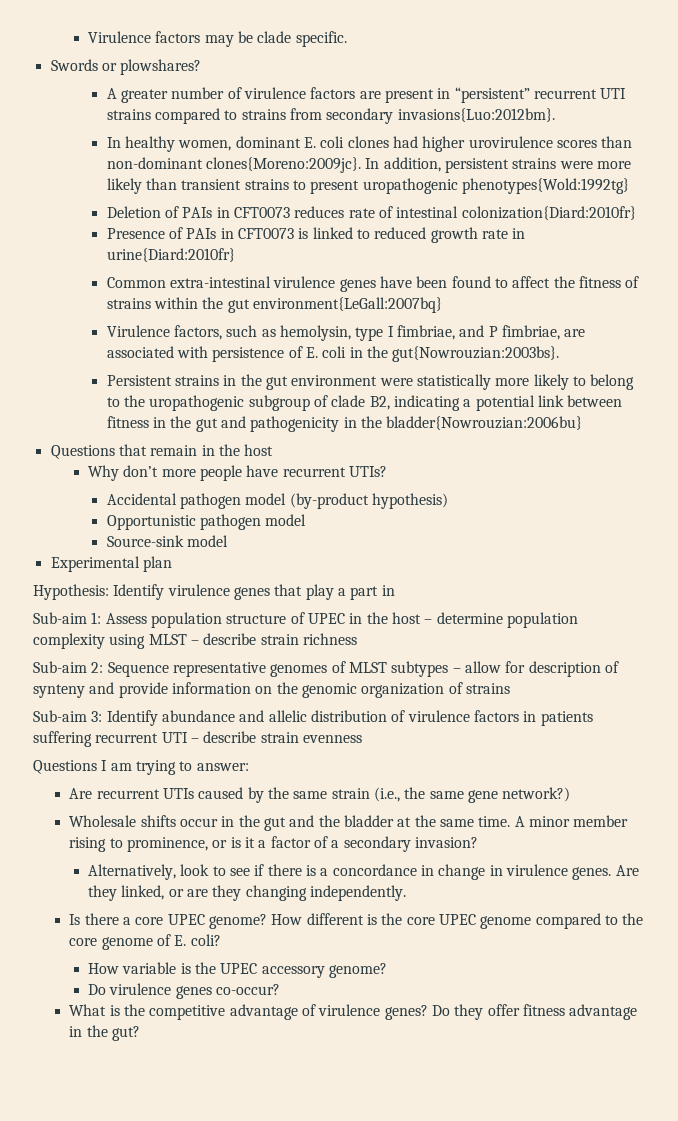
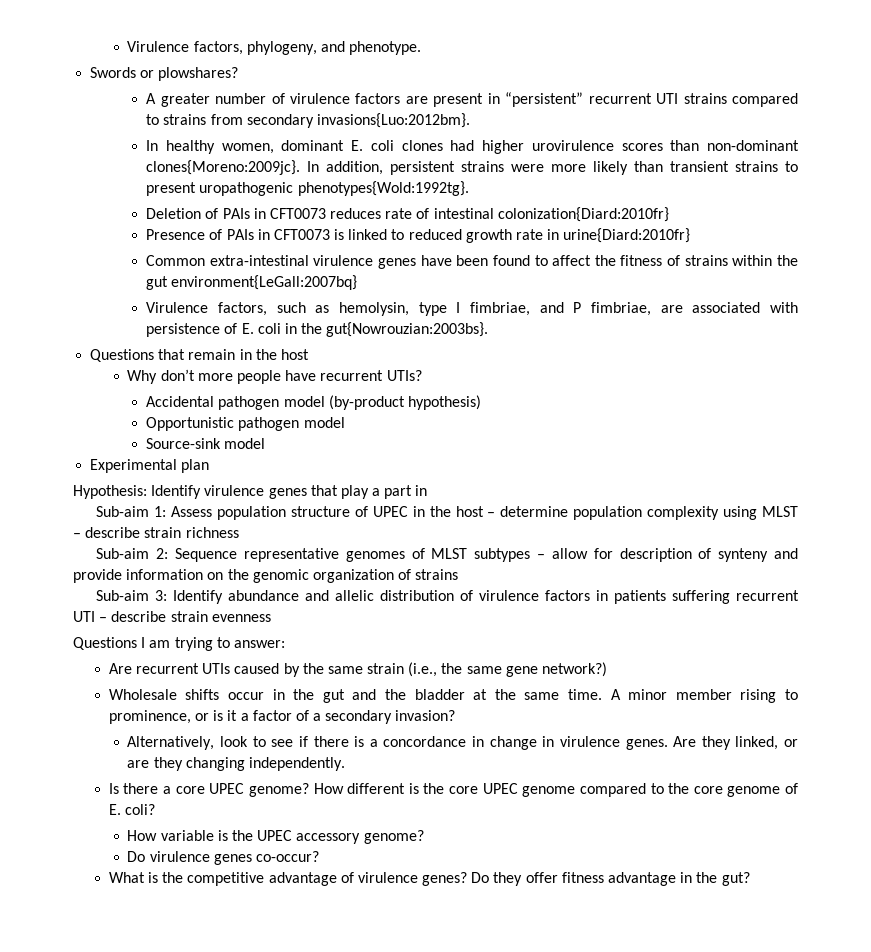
- Virulence factors may be clade specific.
+ Virulence factors, phylogeny, and phenotype.
- In addition, persistent strains were more likely than transient strains to present uropathogenic phenotypes{Wold:1992tg}
+ In addition, persistent strains were more likely than transient strains to present uropathogenic phenotypes{Wold:1992tg}.
- Persistent strains in the gut environment were statistically more likely to belong to the uropathogenic subgroup of clade B2, indicating a potential link between fitness in the gut and pathogenicity in the bladder{Nowrouzian:2006bu}

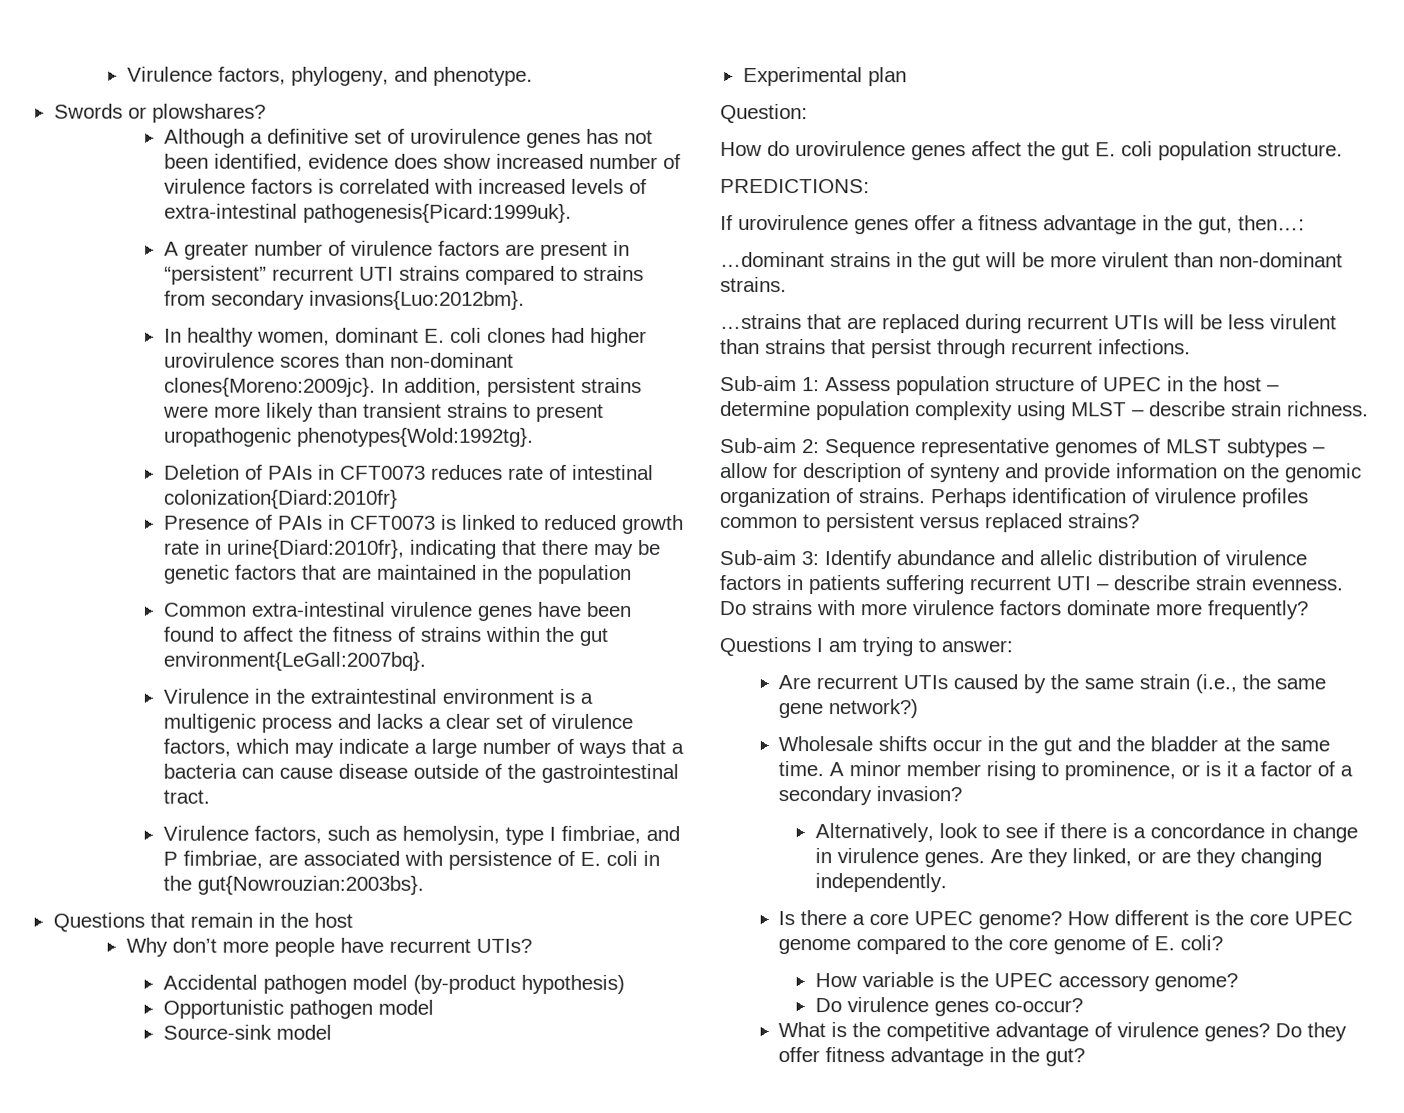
+ Although a definitive set of urovirulence genes has not been identified, evidence does show increased number of virulence factors is correlated with increased levels of extra-intestinal pathogenesis{Picard:1999uk}.
- Presence of PAIs in CFT0073 is linked to reduced growth rate in urine{Diard:2010fr}
+ Presence of PAIs in CFT0073 is linked to reduced growth rate in urine{Diard:2010fr}, indicating that there may be genetic factors that are maintained in the population
- Common extra-intestinal virulence genes have been found to affect the fitness of strains within the gut environment{LeGall:2007bq}
+ Common extra-intestinal virulence genes have been found to affect the fitness of strains within the gut environment{LeGall:2007bq}.
+ Virulence in the extraintestinal environment is a multigenic process and lacks a clear set of virulence factors, which may indicate a large number of ways that a bacteria can cause disease outside of the gastrointestinal tract.
- Hypothesis: Identify virulence genes that play a part in
+ Question:
+ How do urovirulence genes affect the gut E. coli population structure.
+ PREDICTIONS:
+ If urovirulence genes offer a fitness advantage in the gut, then…:
+ …dominant strains in the gut will be more virulent than non-dominant strains.
+ …strains that are replaced during recurrent UTIs will be less virulent than strains that persist through recurrent infections.
- Sub-aim 1: Assess population structure of UPEC in the host – determine population complexity using MLST – describe strain richness
+ Sub-aim 1: Assess population structure of UPEC in the host – determine population complexity using MLST – describe strain richness.
- Sub-aim 2: Sequence representative genomes of MLST subtypes – allow for description of synteny and provide information on the genomic organization of strains
+ Sub-aim 2: Sequence representative genomes of MLST subtypes – allow for description of synteny and provide information on the genomic organization of strains. Perhaps identification of virulence profiles common to persistent versus replaced strains?
- Sub-aim 3: Identify abundance and allelic distribution of virulence factors in patients suffering recurrent UTI – describe strain evenness
+ Sub-aim 3: Identify abundance and allelic distribution of virulence factors in patients suffering recurrent UTI – describe strain evenness. Do strains with more virulence factors dominate more frequently?

